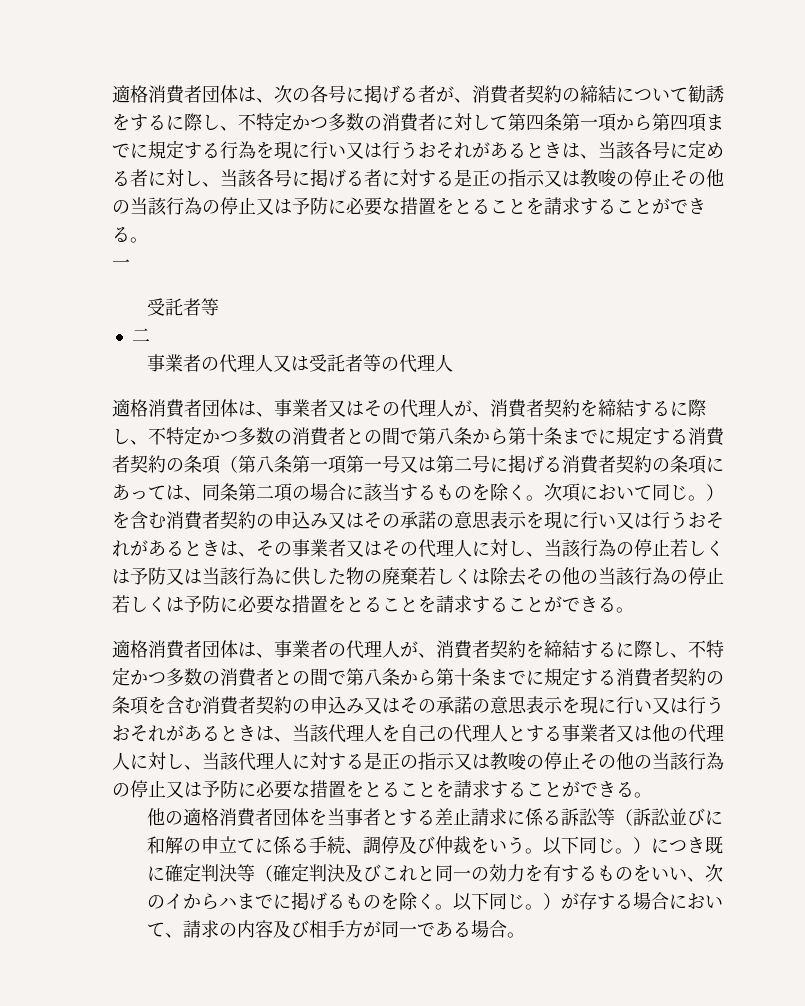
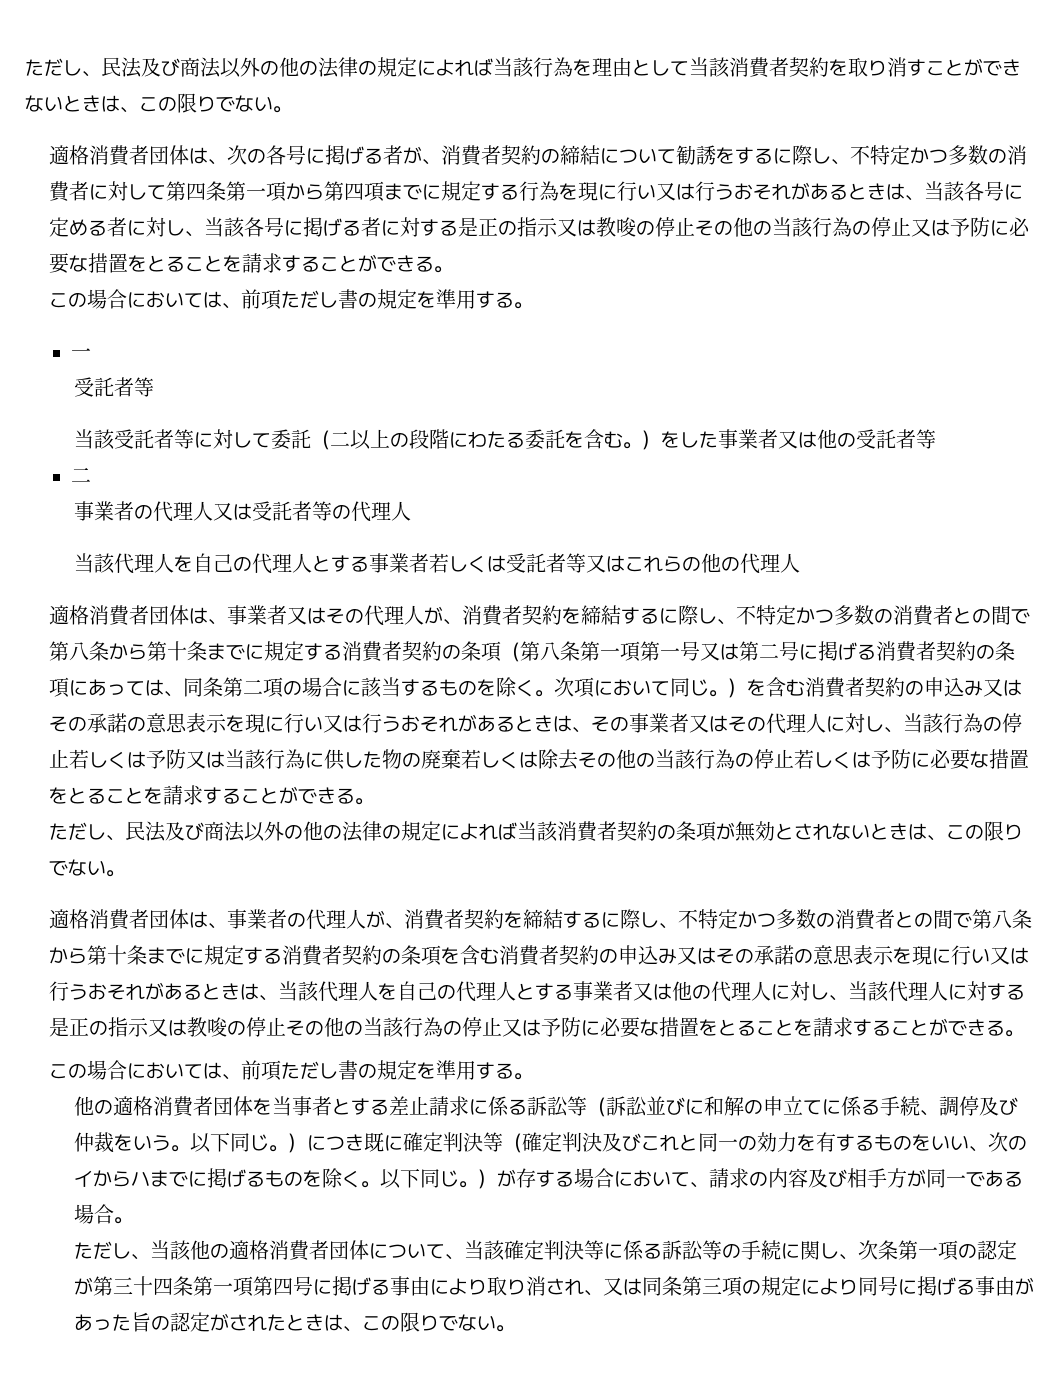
+ ただし、民法及び商法以外の他の法律の規定によれば当該行為を理由として当該消費者契約を取り消すことができないときは、この限りでない。
  適格消費者団体は、次の各号に掲げる者が、消費者契約の締結について勧誘をするに際し、不特定かつ多数の消費者に対して第四条第一項から第四項までに規定する行為を現に行い又は行うおそれがあるときは、当該各号に定める者に対し、当該各号に掲げる者に対する是正の指示又は教唆の停止その他の当該行為の停止又は予防に必要な措置をとることを請求することができる。
+ この場合においては、前項ただし書の規定を準用する。
  一
  受託者等
+ 当該受託者等に対して委託（二以上の段階にわたる委託を含む。）をした事業者又は他の受託者等
+ 当該代理人を自己の代理人とする事業者若しくは受託者等又はこれらの他の代理人
+ ただし、民法及び商法以外の他の法律の規定によれば当該消費者契約の条項が無効とされないときは、この限りでない。
  適格消費者団体は、事業者の代理人が、消費者契約を締結するに際し、不特定かつ多数の消費者との間で第八条から第十条までに規定する消費者契約の条項を含む消費者契約の申込み又はその承諾の意思表示を現に行い又は行うおそれがあるときは、当該代理人を自己の代理人とする事業者又は他の代理人に対し、当該代理人に対する是正の指示又は教唆の停止その他の当該行為の停止又は予防に必要な措置をとることを請求することができる。
+ この場合においては、前項ただし書の規定を準用する。
+ ただし、当該他の適格消費者団体について、当該確定判決等に係る訴訟等の手続に関し、次条第一項の認定が第三十四条第一項第四号に掲げる事由により取り消され、又は同条第三項の規定により同号に掲げる事由があった旨の認定がされたときは、この限りでない。

